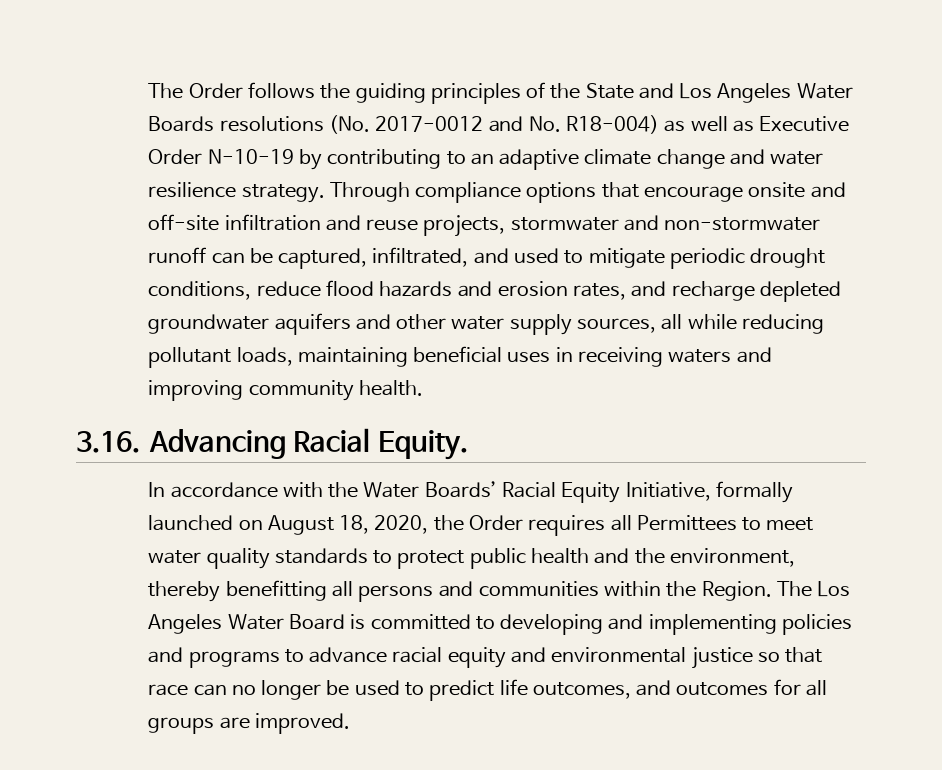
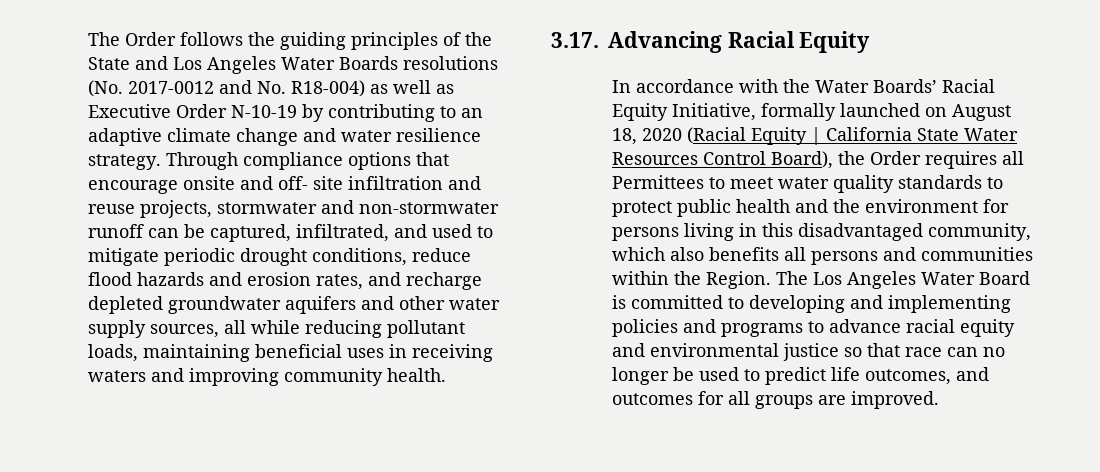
- Through compliance options that encourage onsite and off-site infiltration and reuse projects, stormwater and non-stormwater runoff can be captured, infiltrated, and used to mitigate periodic drought conditions, reduce flood hazards and erosion rates, and recharge depleted groundwater aquifers and other water supply sources, all while reducing pollutant loads, maintaining beneficial uses in receiving waters and improving community health.
+ Through compliance options that encourage onsite and off- site infiltration and reuse projects, stormwater and non-stormwater runoff can be captured, infiltrated, and used to mitigate periodic drought conditions, reduce flood hazards and erosion rates, and recharge depleted groundwater aquifers and other water supply sources, all while reducing pollutant loads, maintaining beneficial uses in receiving waters and improving community health.
- 3.16. Advancing Racial Equity.
+ 3.17. Advancing Racial Equity
- In accordance with the Water Boards’ Racial Equity Initiative, formally launched on August 18, 2020, the Order requires all Permittees to meet water quality standards to protect public health and the environment, thereby benefitting all persons and communities within the Region.
+ In accordance with the Water Boards’ Racial Equity Initiative, formally launched on August 18, 2020 (Racial Equity | California State Water Resources Control Board), the Order requires all Permittees to meet water quality standards to protect public health and the environment for persons living in this disadvantaged community, which also benefits all persons and communities within the Region.

